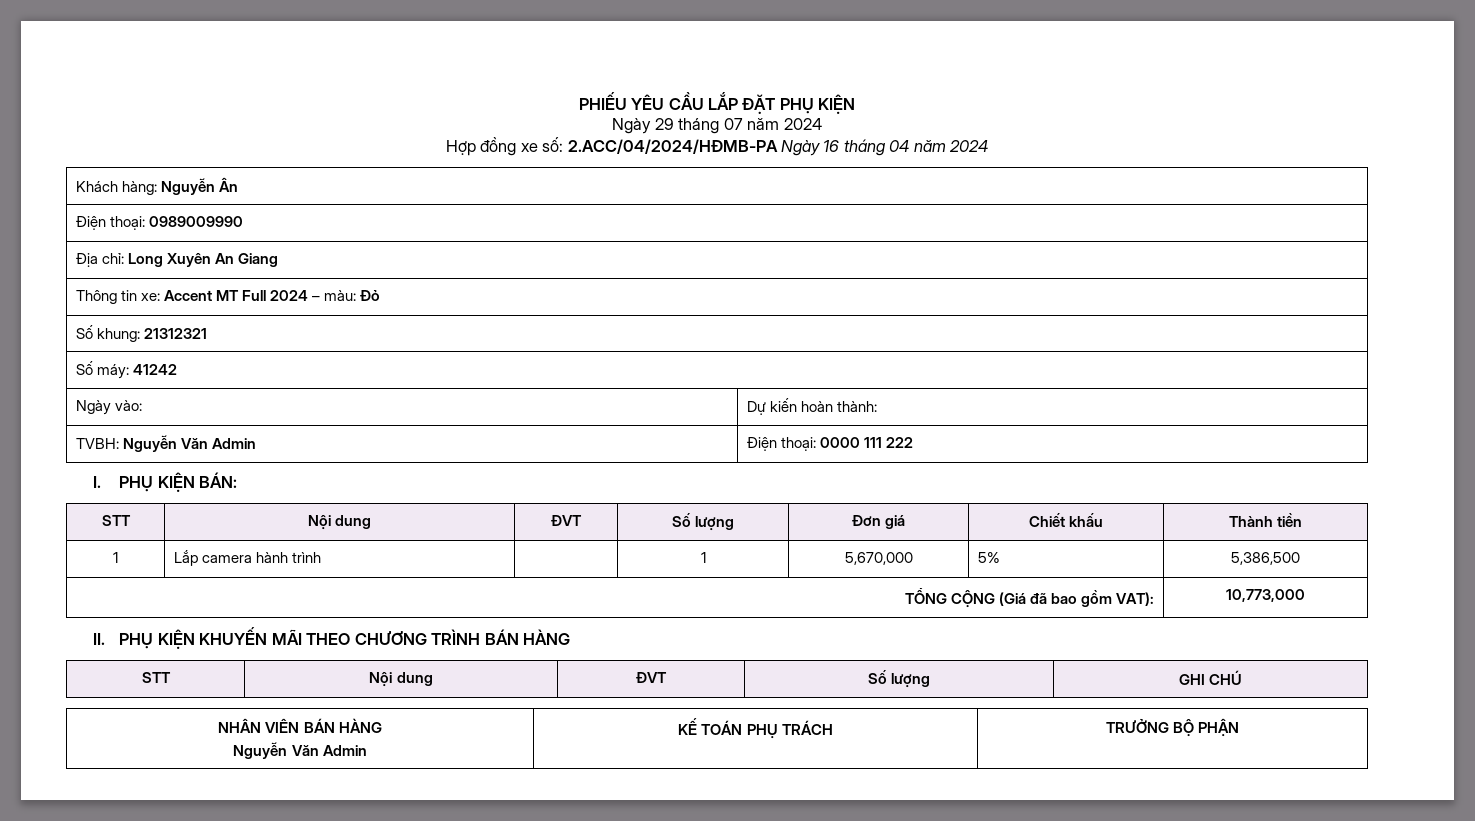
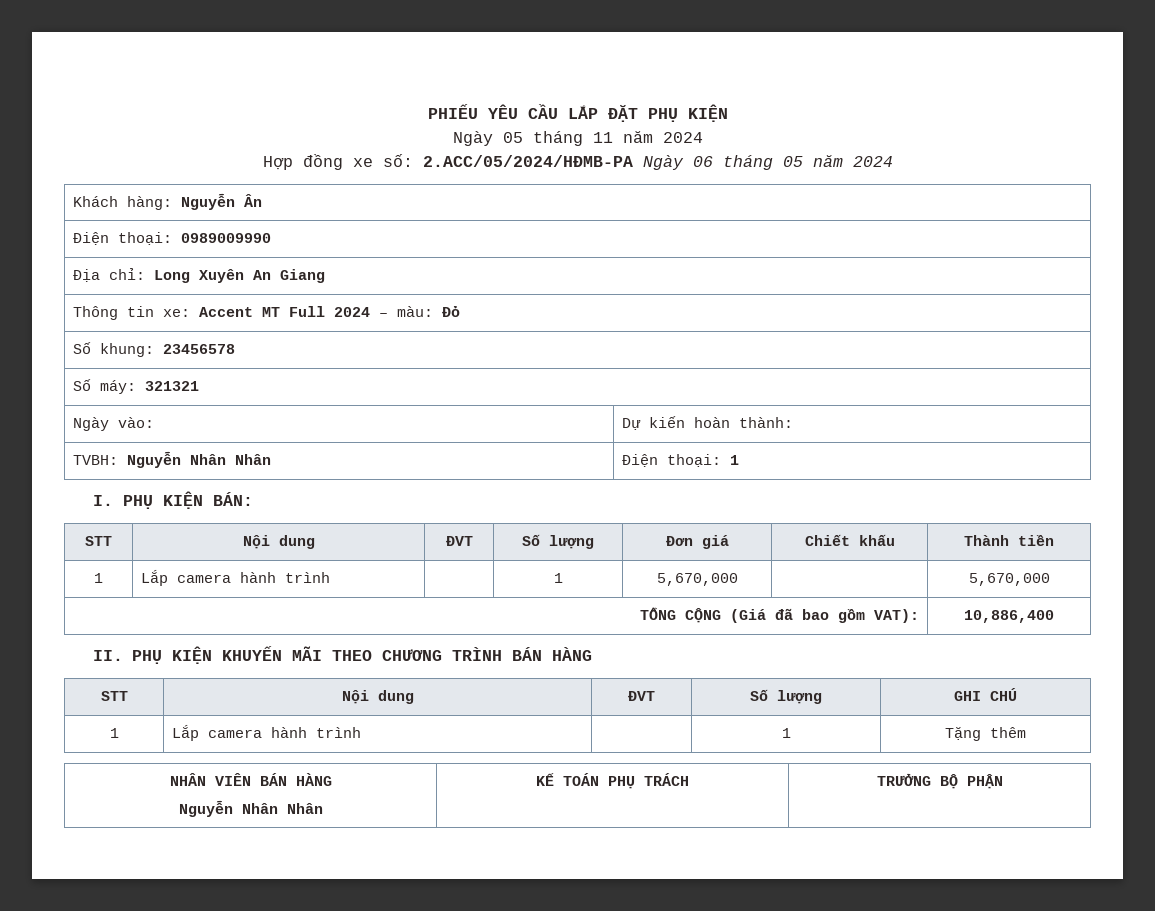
- Ngày 29 tháng 07 năm 2024
+ Ngày 05 tháng 11 năm 2024
- Hợp đồng xe số: 2.ACC/04/2024/HĐMB-PA Ngày 16 tháng 04 năm 2024
+ Hợp đồng xe số: 2.ACC/05/2024/HĐMB-PA Ngày 06 tháng 05 năm 2024
- Số khung: 21312321
+ Số khung: 23456578
- Số máy: 41242
+ Số máy: 321321
- TVBH: Nguyễn Văn Admin | Điện thoại: 0000 111 222
+ TVBH: Nguyễn Nhân Nhân | Điện thoại: 1
- 1 | Lắp camera hành trình | | 1 | 5,670,000 | 5% | 5,386,500
+ 1 | Lắp camera hành trình | | 1 | 5,670,000 | | 5,670,000
- TỔNG CỘNG (Giá đã bao gồm VAT): | 10,773,000
+ TỔNG CỘNG (Giá đã bao gồm VAT): | 10,886,400
+ 1 | Lắp camera hành trình | | 1 | Tặng thêm
  NHÂN VIÊN BÁN HÀNG
- Nguyễn Văn Admin | KẾ TOÁN PHỤ TRÁCH | TRƯỞNG BỘ PHẬN
+ Nguyễn Nhân Nhân | KẾ TOÁN PHỤ TRÁCH | TRƯỞNG BỘ PHẬN

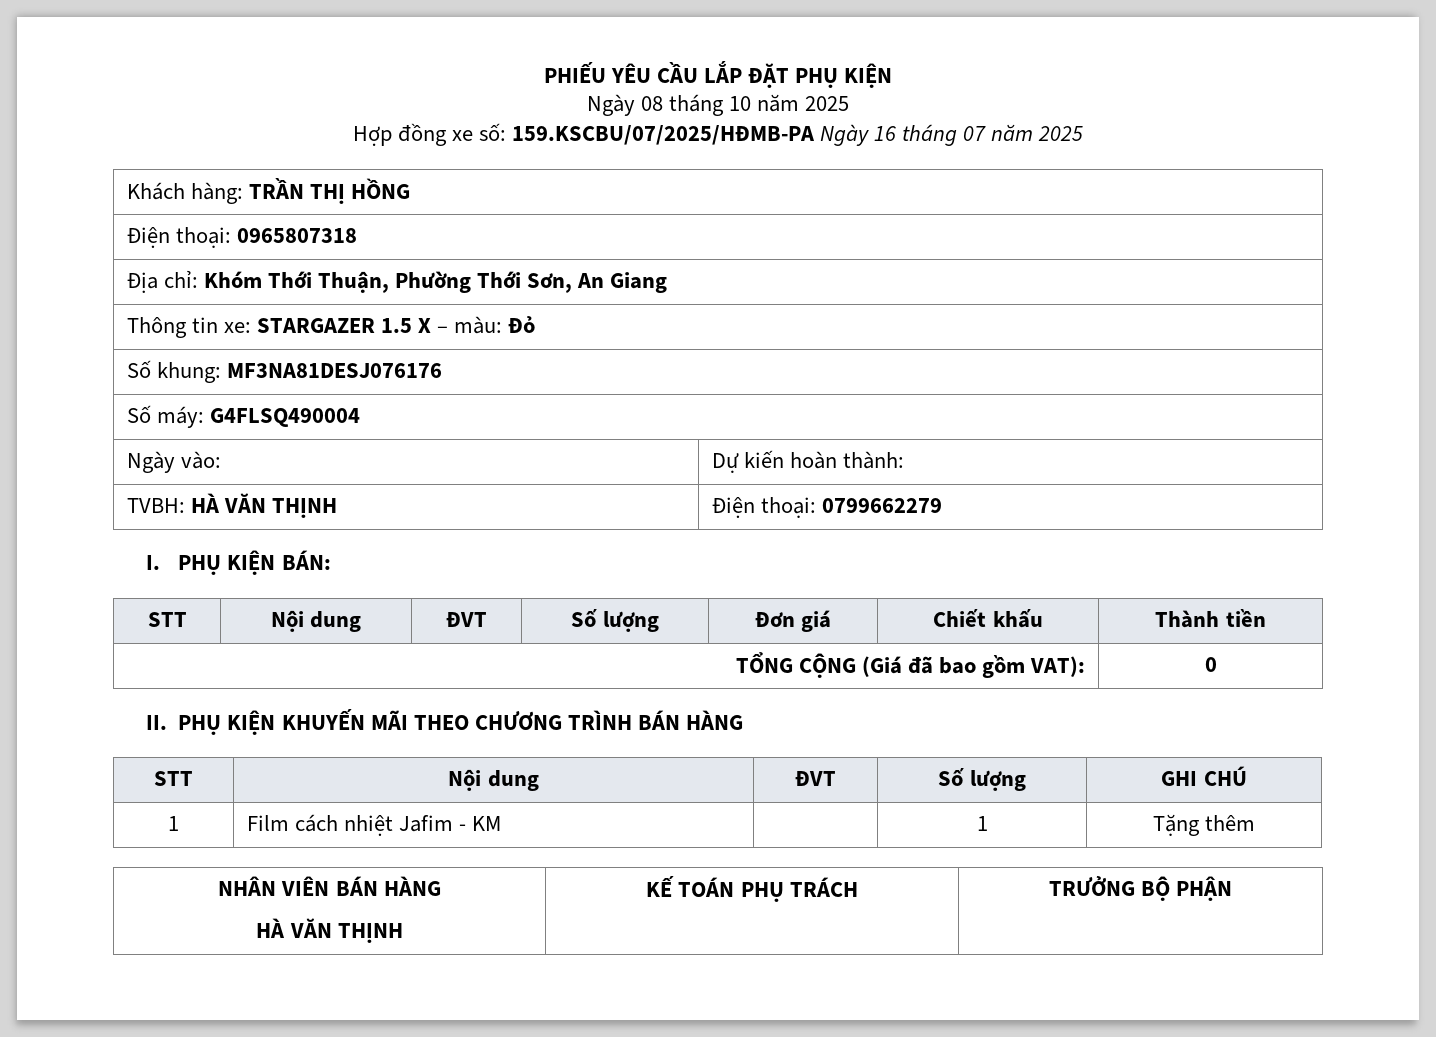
- Ngày 05 tháng 11 năm 2024
+ Ngày 08 tháng 10 năm 2025
- Hợp đồng xe số: 2.ACC/05/2024/HĐMB-PA Ngày 06 tháng 05 năm 2024
+ Hợp đồng xe số: 159.KSCBU/07/2025/HĐMB-PA Ngày 16 tháng 07 năm 2025
- Khách hàng: Nguyễn Ân
- Điện thoại: 0989009990
+ Khách hàng: TRẦN THỊ HỒNG
+ Điện thoại: 0965807318
- Địa chỉ: Long Xuyên An Giang
+ Địa chỉ: Khóm Thới Thuận, Phường Thới Sơn, An Giang
- Thông tin xe: Accent MT Full 2024 – màu: Đỏ
+ Thông tin xe: STARGAZER 1.5 X – màu: Đỏ
- Số khung: 23456578
+ Số khung: MF3NA81DESJ076176
- Số máy: 321321
+ Số máy: G4FLSQ490004
- TVBH: Nguyễn Nhân Nhân | Điện thoại: 1
+ TVBH: HÀ VĂN THỊNH | Điện thoại: 0799662279
- 1 | Lắp camera hành trình | | 1 | 5,670,000 | | 5,670,000
- TỔNG CỘNG (Giá đã bao gồm VAT): | 10,886,400
+ TỔNG CỘNG (Giá đã bao gồm VAT): | 0
- 1 | Lắp camera hành trình | | 1 | Tặng thêm
+ 1 | Film cách nhiệt Jafim - KM | | 1 | Tặng thêm
  NHÂN VIÊN BÁN HÀNG
- Nguyễn Nhân Nhân | KẾ TOÁN PHỤ TRÁCH | TRƯỞNG BỘ PHẬN
+ HÀ VĂN THỊNH | KẾ TOÁN PHỤ TRÁCH | TRƯỞNG BỘ PHẬN

